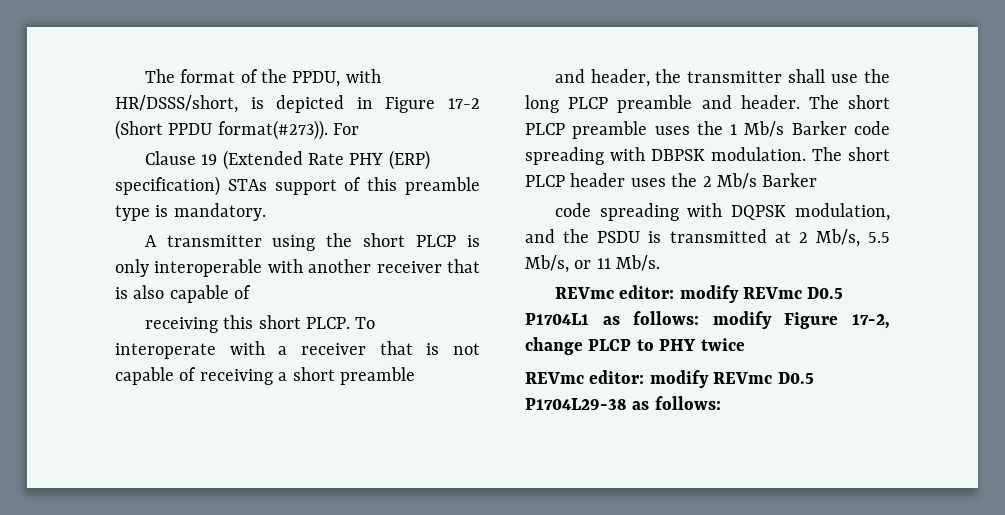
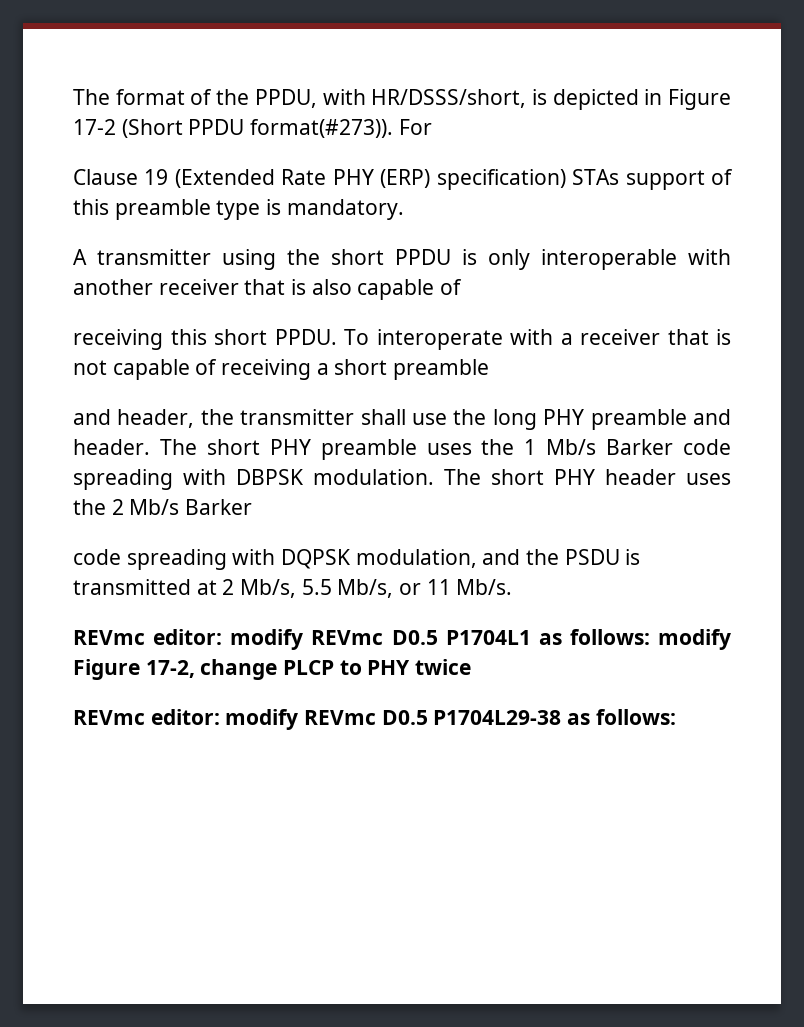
- A transmitter using the short PLCP is only interoperable with another receiver that is also capable of
+ A transmitter using the short PPDU is only interoperable with another receiver that is also capable of
- receiving this short PLCP.
+ receiving this short PPDU.
- and header, the transmitter shall use the long PLCP preamble and header.
+ and header, the transmitter shall use the long PHY preamble and header.
- The short PLCP preamble uses the 1 Mb/s Barker code spreading with DBPSK modulation.
+ The short PHY preamble uses the 1 Mb/s Barker code spreading with DBPSK modulation.
- The short PLCP header uses the 2 Mb/s Barker
+ The short PHY header uses the 2 Mb/s Barker

